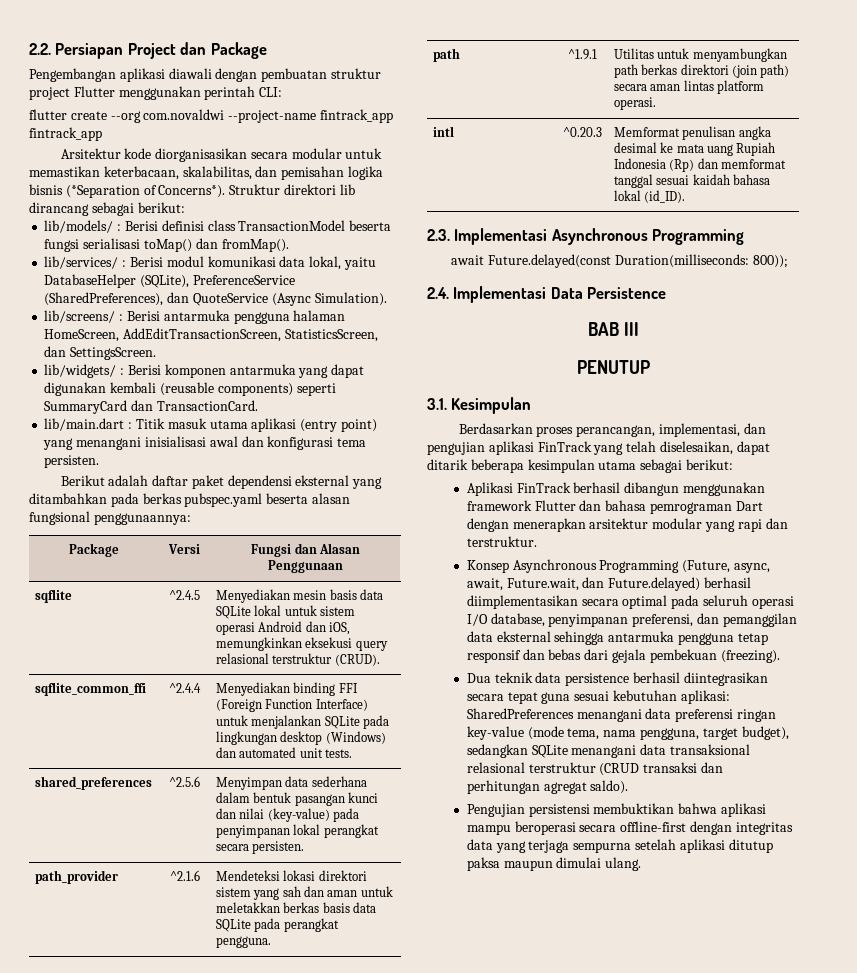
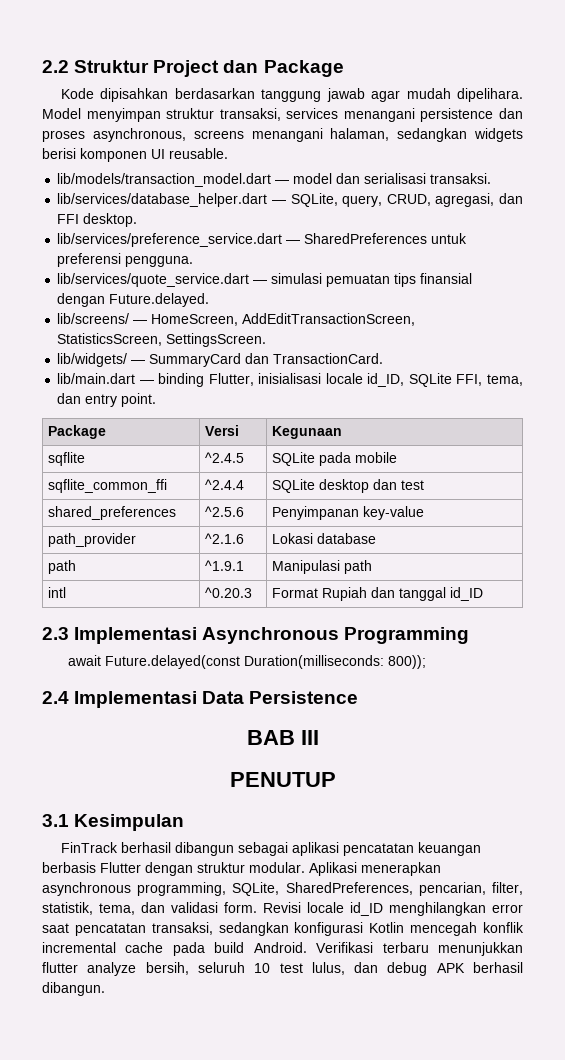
- 2.2. Persiapan Project dan Package
+ 2.2 Struktur Project dan Package
- Pengembangan aplikasi diawali dengan pembuatan struktur project Flutter menggunakan perintah CLI:
- flutter create --org com.novaldwi --project-name fintrack_app fintrack_app
- Arsitektur kode diorganisasikan secara modular untuk memastikan keterbacaan, skalabilitas, dan pemisahan logika bisnis (*Separation of Concerns*). Struktur direktori lib dirancang sebagai berikut:
- lib/models/ : Berisi definisi class TransactionModel beserta fungsi serialisasi toMap() dan fromMap().
- lib/services/ : Berisi modul komunikasi data lokal, yaitu DatabaseHelper (SQLite), PreferenceService (SharedPreferences), dan QuoteService (Async Simulation).
- lib/screens/ : Berisi antarmuka pengguna halaman HomeScreen, AddEditTransactionScreen, StatisticsScreen, dan SettingsScreen.
+ Kode dipisahkan berdasarkan tanggung jawab agar mudah dipelihara. Model menyimpan struktur transaksi, services menangani persistence dan proses asynchronous, screens menangani halaman, sedangkan widgets berisi komponen UI reusable.
+ lib/models/transaction_model.dart — model dan serialisasi transaksi.
+ lib/services/database_helper.dart — SQLite, query, CRUD, agregasi, dan FFI desktop.
+ lib/services/preference_service.dart — SharedPreferences untuk preferensi pengguna.
+ lib/services/quote_service.dart — simulasi pemuatan tips finansial dengan Future.delayed.
+ lib/screens/ — HomeScreen, AddEditTransactionScreen, StatisticsScreen, SettingsScreen.
- lib/widgets/ : Berisi komponen antarmuka yang dapat digunakan kembali (reusable components) seperti SummaryCard dan TransactionCard.
- lib/main.dart : Titik masuk utama aplikasi (entry point) yang menangani inisialisasi awal dan konfigurasi tema persisten.
- Berikut adalah daftar paket dependensi eksternal yang ditambahkan pada berkas pubspec.yaml beserta alasan fungsional penggunaannya:
- Package | Versi | Fungsi dan Alasan Penggunaan
- sqflite | ^2.4.5 | Menyediakan mesin basis data SQLite lokal untuk sistem operasi Android dan iOS, memungkinkan eksekusi query relasional terstruktur (CRUD).
- sqflite_common_ffi | ^2.4.4 | Menyediakan binding FFI (Foreign Function Interface) untuk menjalankan SQLite pada lingkungan desktop (Windows) dan automated unit tests.
- shared_preferences | ^2.5.6 | Menyimpan data sederhana dalam bentuk pasangan kunci dan nilai (key-value) pada penyimpanan lokal perangkat secara persisten.
- path_provider | ^2.1.6 | Mendeteksi lokasi direktori sistem yang sah dan aman untuk meletakkan berkas basis data SQLite pada perangkat pengguna.
- path | ^1.9.1 | Utilitas untuk menyambungkan path berkas direktori (join path) secara aman lintas platform operasi.
- intl | ^0.20.3 | Memformat penulisan angka desimal ke mata uang Rupiah Indonesia (Rp) dan memformat tanggal sesuai kaidah bahasa lokal (id_ID).
- 2.3. Implementasi Asynchronous Programming
+ lib/widgets/ — SummaryCard dan TransactionCard.
+ lib/main.dart — binding Flutter, inisialisasi locale id_ID, SQLite FFI, tema, dan entry point.
+ Package | Versi | Kegunaan
+ sqflite | ^2.4.5 | SQLite pada mobile
+ sqflite_common_ffi | ^2.4.4 | SQLite desktop dan test
+ shared_preferences | ^2.5.6 | Penyimpanan key-value
+ path_provider | ^2.1.6 | Lokasi database
+ path | ^1.9.1 | Manipulasi path
+ intl | ^0.20.3 | Format Rupiah dan tanggal id_ID
+ 2.3 Implementasi Asynchronous Programming
- 2.4. Implementasi Data Persistence
+ 2.4 Implementasi Data Persistence
- 3.1. Kesimpulan
+ 3.1 Kesimpulan
- Berdasarkan proses perancangan, implementasi, dan pengujian aplikasi FinTrack yang telah diselesaikan, dapat ditarik beberapa kesimpulan utama sebagai berikut:
- Aplikasi FinTrack berhasil dibangun menggunakan framework Flutter dan bahasa pemrograman Dart dengan menerapkan arsitektur modular yang rapi dan terstruktur.
- Konsep Asynchronous Programming (Future, async, await, Future.wait, dan Future.delayed) berhasil diimplementasikan secara optimal pada seluruh operasi I/O database, penyimpanan preferensi, dan pemanggilan data eksternal sehingga antarmuka pengguna tetap responsif dan bebas dari gejala pembekuan (freezing).
- Dua teknik data persistence berhasil diintegrasikan secara tepat guna sesuai kebutuhan aplikasi: SharedPreferences menangani data preferensi ringan key-value (mode tema, nama pengguna, target budget), sedangkan SQLite menangani data transaksional relasional terstruktur (CRUD transaksi dan perhitungan agregat saldo).
- Pengujian persistensi membuktikan bahwa aplikasi mampu beroperasi secara offline-first dengan integritas data yang terjaga sempurna setelah aplikasi ditutup paksa maupun dimulai ulang.
+ FinTrack berhasil dibangun sebagai aplikasi pencatatan keuangan berbasis Flutter dengan struktur modular. Aplikasi menerapkan asynchronous programming, SQLite, SharedPreferences, pencarian, filter, statistik, tema, dan validasi form. Revisi locale id_ID menghilangkan error saat pencatatan transaksi, sedangkan konfigurasi Kotlin mencegah konflik incremental cache pada build Android. Verifikasi terbaru menunjukkan flutter analyze bersih, seluruh 10 test lulus, dan debug APK berhasil dibangun.

